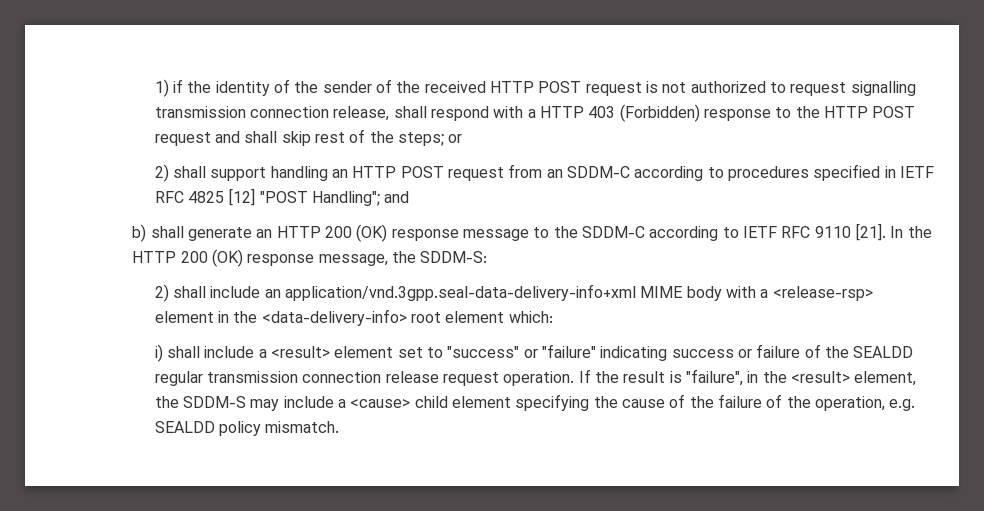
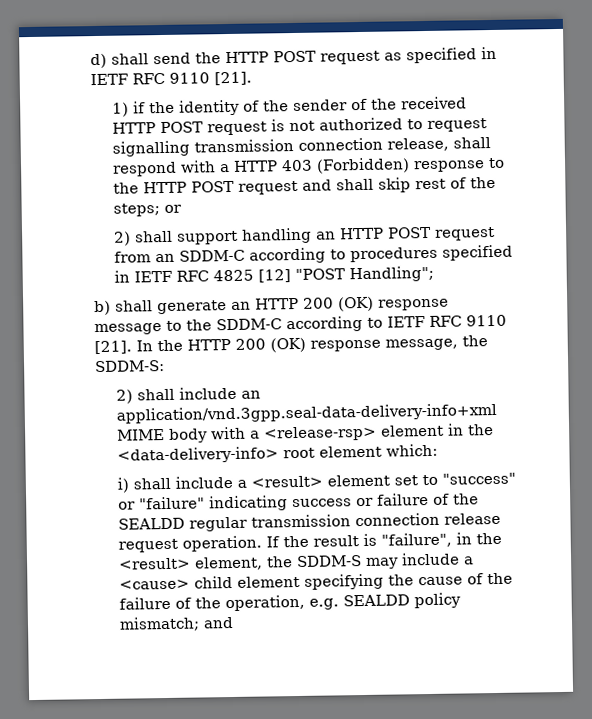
+ d) shall send the HTTP POST request as specified in IETF RFC 9110 [21].
- 2) shall support handling an HTTP POST request from an SDDM-C according to procedures specified in IETF RFC 4825 [12] "POST Handling"; and
+ 2) shall support handling an HTTP POST request from an SDDM-C according to procedures specified in IETF RFC 4825 [12] "POST Handling";
- If the result is "failure", in the <result> element, the SDDM-S may include a <cause> child element specifying the cause of the failure of the operation, e.g. SEALDD policy mismatch.
+ If the result is "failure", in the <result> element, the SDDM-S may include a <cause> child element specifying the cause of the failure of the operation, e.g. SEALDD policy mismatch; and

